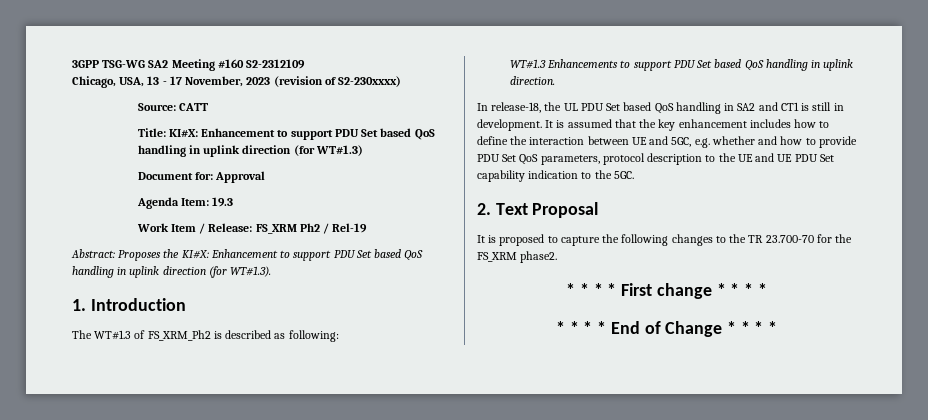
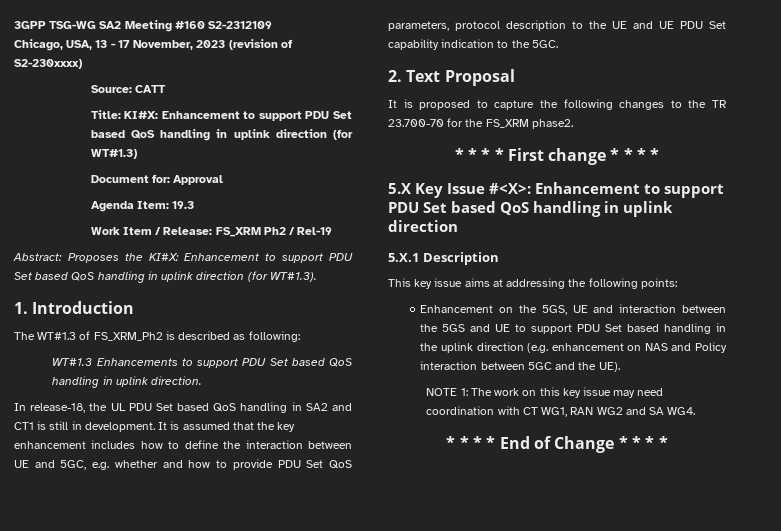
+ 5.X Key Issue #<X>: Enhancement to support PDU Set based QoS handling in uplink direction
+ 5.X.1 Description
+ This key issue aims at addressing the following points:
+ Enhancement on the 5GS, UE and interaction between the 5GS and UE to support PDU Set based handling in the uplink direction (e.g. enhancement on NAS and Policy interaction between 5GC and the UE).
+ NOTE 1: The work on this key issue may need coordination with CT WG1, RAN WG2 and SA WG4.

